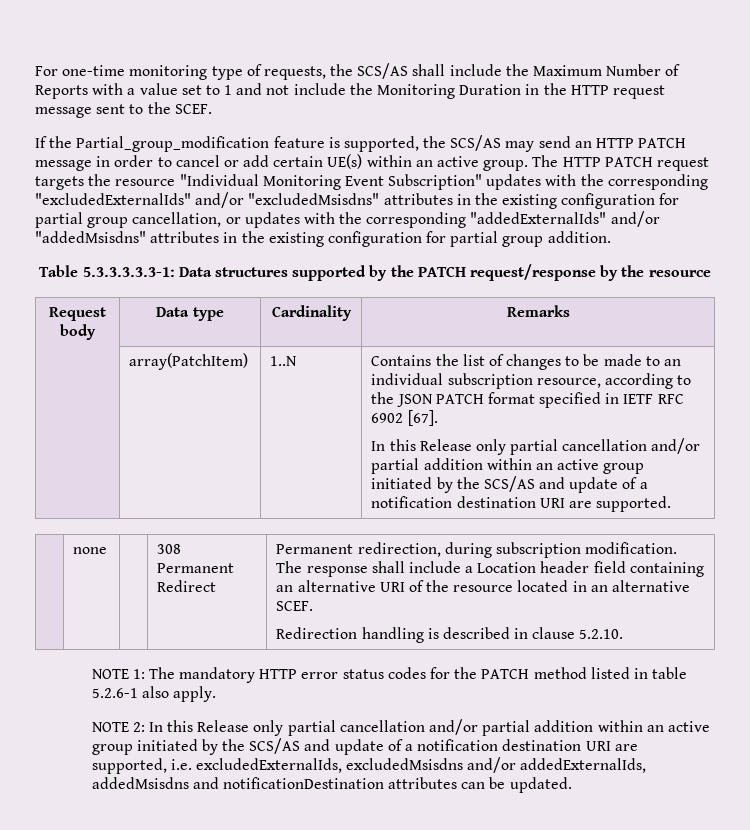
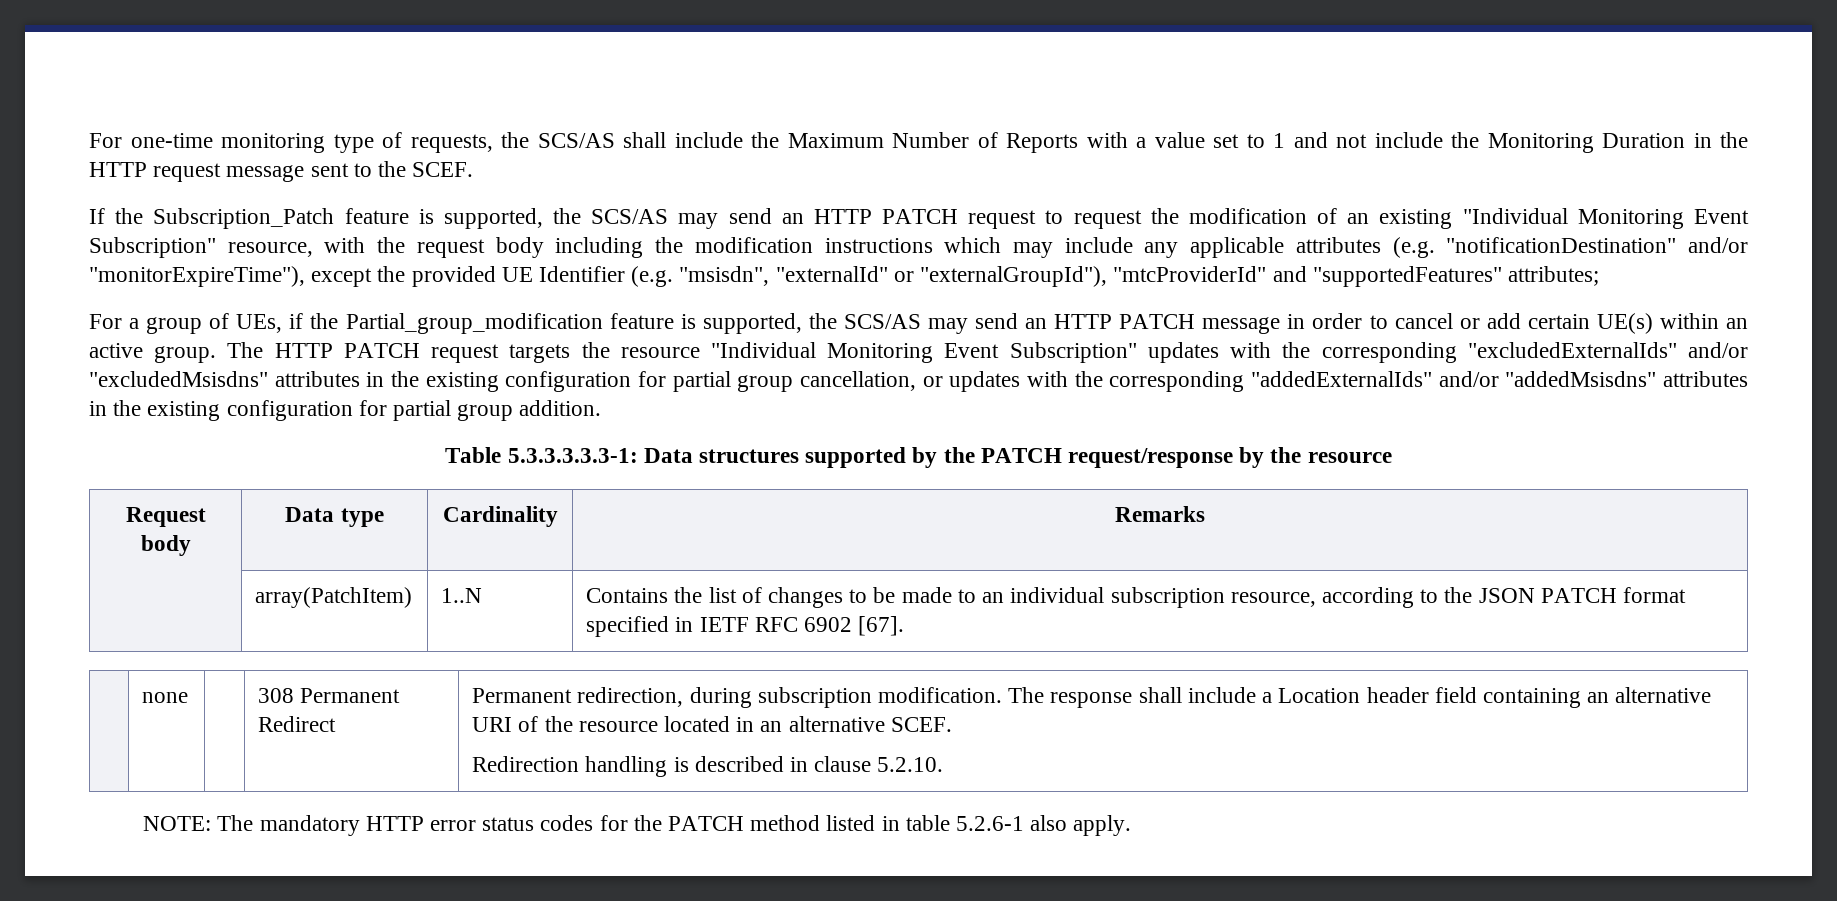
- If the Partial_group_modification feature is supported, the SCS/AS may send an HTTP PATCH message in order to cancel or add certain UE(s) within an active group.
+ If the Subscription_Patch feature is supported, the SCS/AS may send an HTTP PATCH request to request the modification of an existing "Individual Monitoring Event Subscription" resource, with the request body including the modification instructions which may include any applicable attributes (e.g. "notificationDestination" and/or "monitorExpireTime"), except the provided UE Identifier (e.g. "msisdn", "externalId" or "externalGroupId"), "mtcProviderId" and "supportedFeatures" attributes;
+ For a group of UEs, if the Partial_group_modification feature is supported, the SCS/AS may send an HTTP PATCH message in order to cancel or add certain UE(s) within an active group.
- In this Release only partial cancellation and/or partial addition within an active group initiated by the SCS/AS and update of a notification destination URI are supported.
- NOTE 1: The mandatory HTTP error status codes for the PATCH method listed in table 5.2.6-1 also apply.
+ NOTE: The mandatory HTTP error status codes for the PATCH method listed in table 5.2.6-1 also apply.
- NOTE 2: In this Release only partial cancellation and/or partial addition within an active group initiated by the SCS/AS and update of a notification destination URI are supported, i.e. excludedExternalIds, excludedMsisdns and/or addedExternalIds, addedMsisdns and notificationDestination attributes can be updated.

